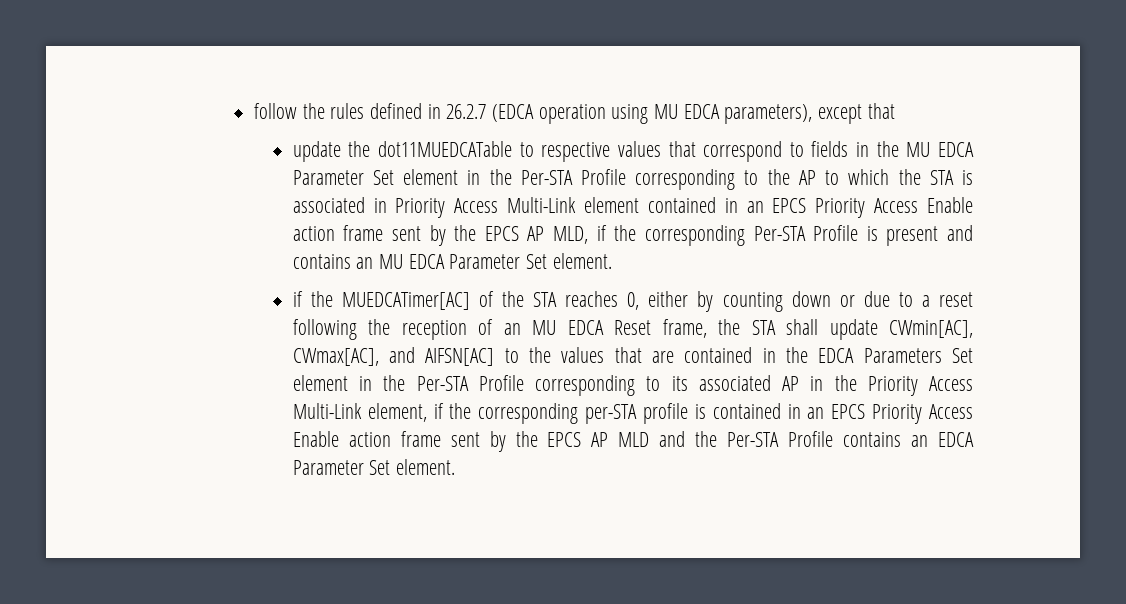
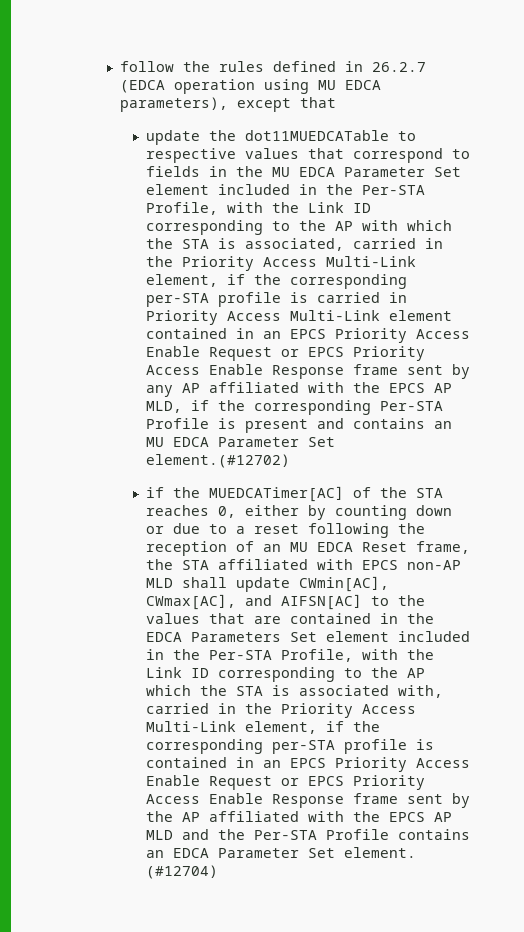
- update the dot11MUEDCATable to respective values that correspond to fields in the MU EDCA Parameter Set element in the Per-STA Profile corresponding to the AP to which the STA is associated in Priority Access Multi-Link element contained in an EPCS Priority Access Enable action frame sent by the EPCS AP MLD, if the corresponding Per-STA Profile is present and contains an MU EDCA Parameter Set element.
+ update the dot11MUEDCATable to respective values that correspond to fields in the MU EDCA Parameter Set element included in the Per-STA Profile, with the Link ID corresponding to the AP with which the STA is associated, carried in the Priority Access Multi-Link element, if the corresponding per-STA profile is carried in Priority Access Multi-Link element contained in an EPCS Priority Access Enable Request or EPCS Priority Access Enable Response frame sent by any AP affiliated with the EPCS AP MLD, if the corresponding Per-STA Profile is present and contains an MU EDCA Parameter Set element.(#12702)
- if the MUEDCATimer[AC] of the STA reaches 0, either by counting down or due to a reset following the reception of an MU EDCA Reset frame, the STA shall update CWmin[AC], CWmax[AC], and AIFSN[AC] to the values that are contained in the EDCA Parameters Set element in the Per-STA Profile corresponding to its associated AP in the Priority Access Multi-Link element, if the corresponding per-STA profile is contained in an EPCS Priority Access Enable action frame sent by the EPCS AP MLD and the Per-STA Profile contains an EDCA Parameter Set element.
+ if the MUEDCATimer[AC] of the STA reaches 0, either by counting down or due to a reset following the reception of an MU EDCA Reset frame, the STA affiliated with EPCS non-AP MLD shall update CWmin[AC], CWmax[AC], and AIFSN[AC] to the values that are contained in the EDCA Parameters Set element included in the Per-STA Profile, with the Link ID corresponding to the AP which the STA is associated with, carried in the Priority Access Multi-Link element, if the corresponding per-STA profile is contained in an EPCS Priority Access Enable Request or EPCS Priority Access Enable Response frame sent by the AP affiliated with the EPCS AP MLD and the Per-STA Profile contains an EDCA Parameter Set element.
+ (#12704)

